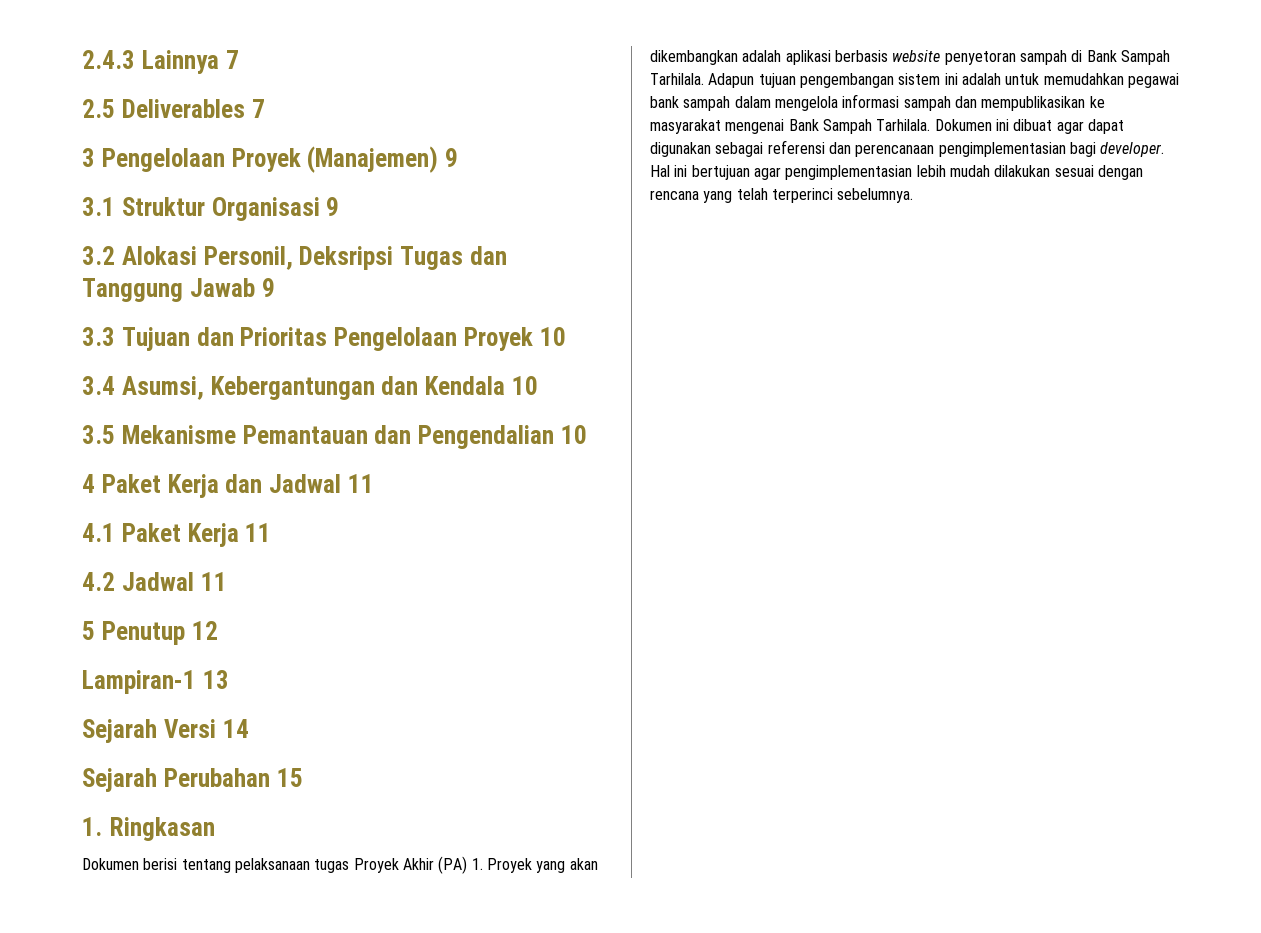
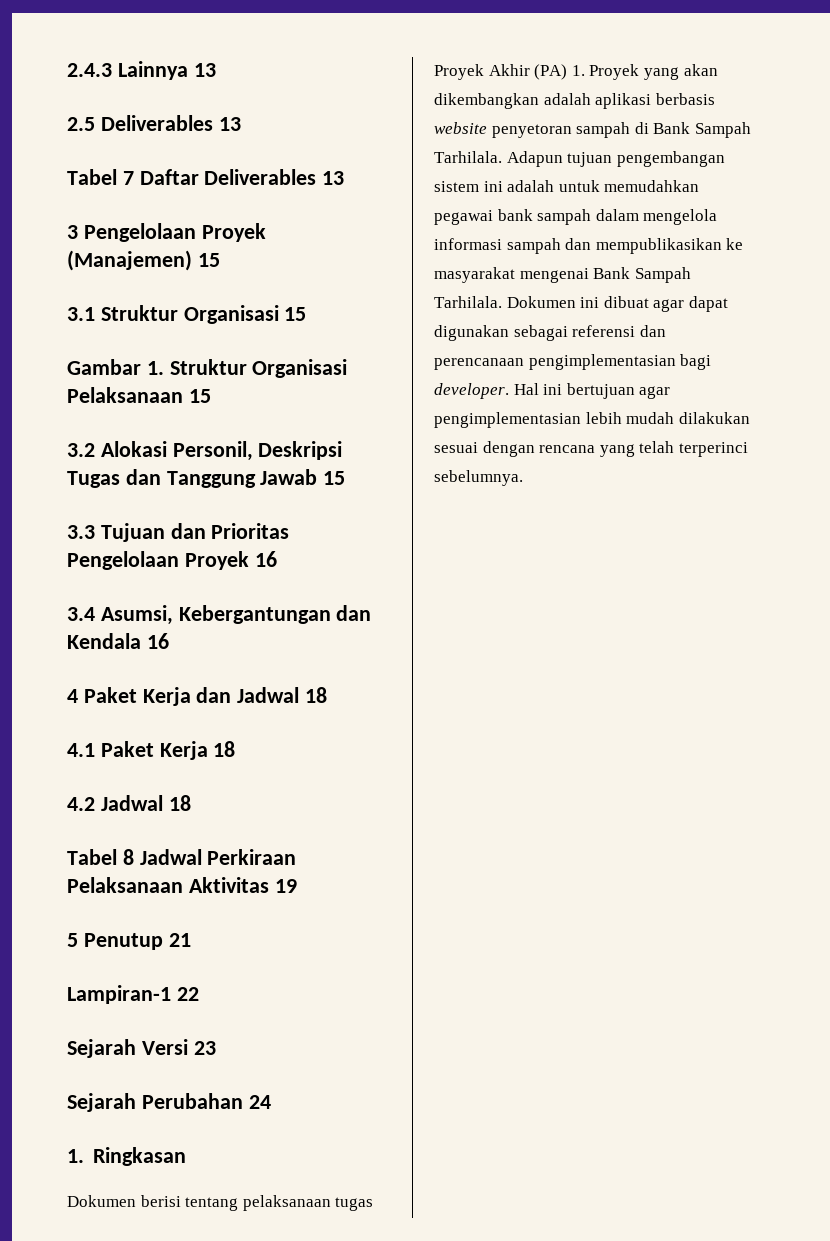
- 2.4.3 Lainnya 7
+ 2.4.3 Lainnya 13
- 2.5 Deliverables 7
+ 2.5 Deliverables 13
+ Tabel 7 Daftar Deliverables 13
- 3 Pengelolaan Proyek (Manajemen) 9
+ 3 Pengelolaan Proyek (Manajemen) 15
- 3.1 Struktur Organisasi 9
+ 3.1 Struktur Organisasi 15
+ Gambar 1. Struktur Organisasi Pelaksanaan 15
- 3.2 Alokasi Personil, Deksripsi Tugas dan Tanggung Jawab 9
+ 3.2 Alokasi Personil, Deskripsi Tugas dan Tanggung Jawab 15
- 3.3 Tujuan dan Prioritas Pengelolaan Proyek 10
+ 3.3 Tujuan dan Prioritas Pengelolaan Proyek 16
- 3.4 Asumsi, Kebergantungan dan Kendala 10
- 3.5 Mekanisme Pemantauan dan Pengendalian 10
+ 3.4 Asumsi, Kebergantungan dan Kendala 16
- 4 Paket Kerja dan Jadwal 11
+ 4 Paket Kerja dan Jadwal 18
- 4.1 Paket Kerja 11
+ 4.1 Paket Kerja 18
- 4.2 Jadwal 11
+ 4.2 Jadwal 18
+ Tabel 8 Jadwal Perkiraan Pelaksanaan Aktivitas 19
- 5 Penutup 12
+ 5 Penutup 21
- Lampiran-1 13
+ Lampiran-1 22
- Sejarah Versi 14
+ Sejarah Versi 23
- Sejarah Perubahan 15
+ Sejarah Perubahan 24

